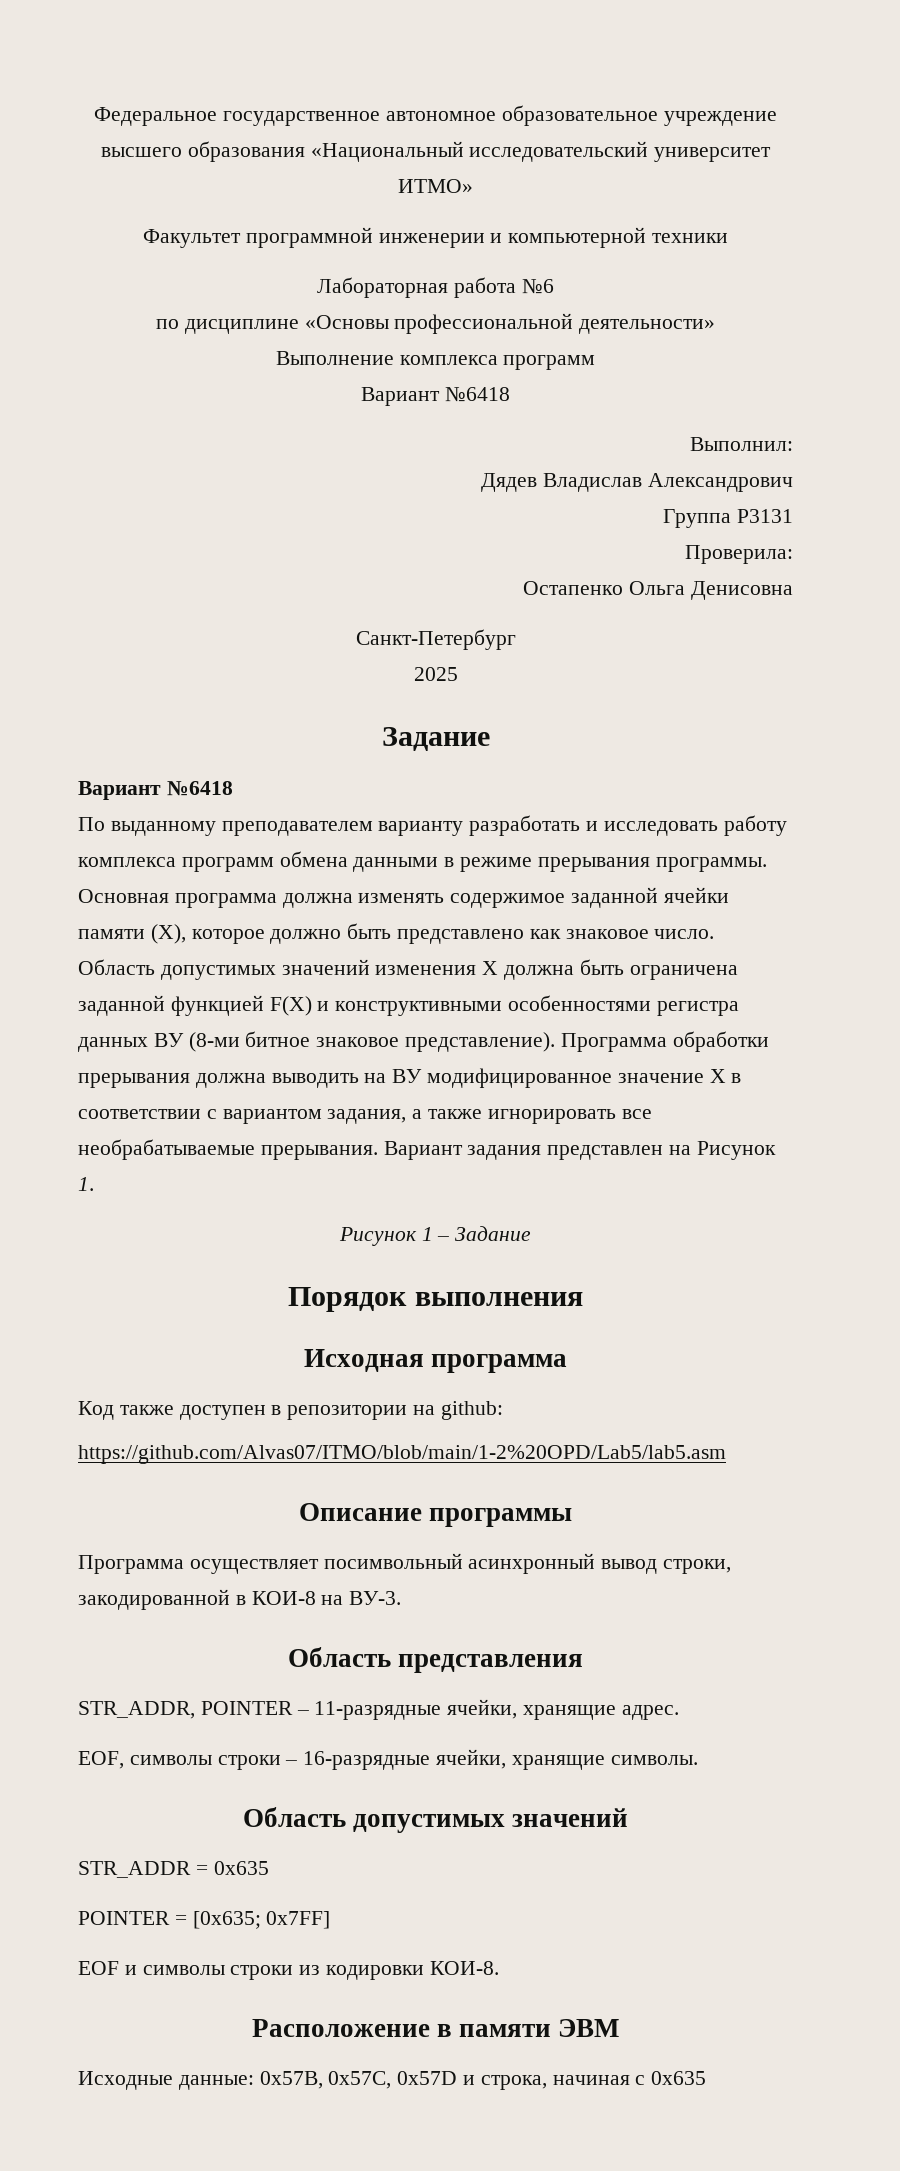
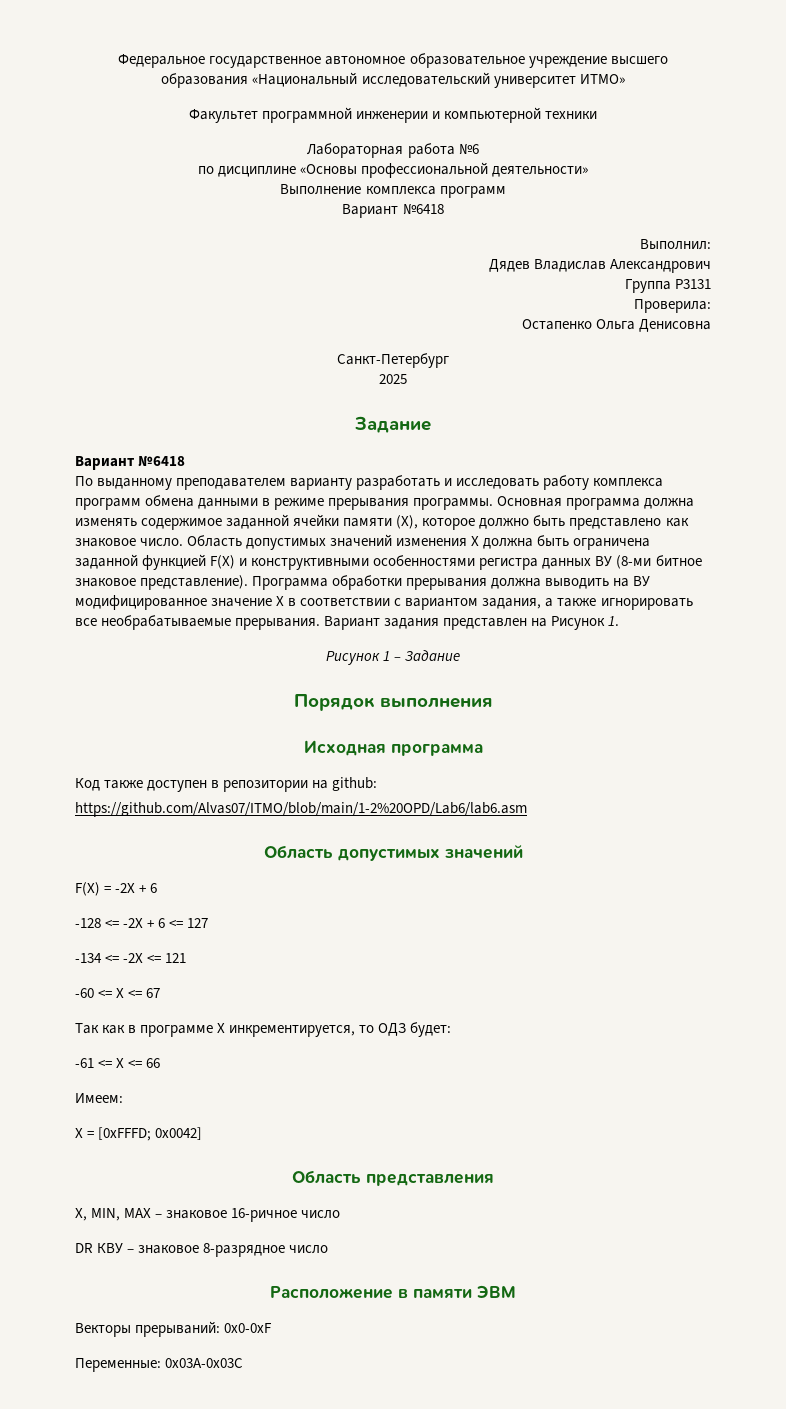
- https://github.com/Alvas07/ITMO/blob/main/1-2%20OPD/Lab5/lab5.asm
- Описание программы
- Программа осуществляет посимвольный асинхронный вывод строки, закодированной в КОИ-8 на ВУ-3.
+ https://github.com/Alvas07/ITMO/blob/main/1-2%20OPD/Lab6/lab6.asm
+ Область допустимых значений
+ F(X) = -2X + 6
+ -128 <= -2X + 6 <= 127
+ -134 <= -2X <= 121
+ -60 <= X <= 67
+ Так как в программе X инкрементируется, то ОДЗ будет:
+ -61 <= X <= 66
+ Имеем:
+ X = [0xFFFD; 0x0042]
  Область представления
- STR_ADDR, POINTER – 11-разрядные ячейки, хранящие адрес.
- EOF, символы строки – 16-разрядные ячейки, хранящие символы.
- Область допустимых значений
- STR_ADDR = 0x635
- POINTER = [0x635; 0x7FF]
- EOF и символы строки из кодировки КОИ-8.
+ X, MIN, MAX – знаковое 16-ричное число
+ DR КВУ – знаковое 8-разрядное число
  Расположение в памяти ЭВМ
- Исходные данные: 0x57B, 0x57C, 0x57D и строка, начиная с 0x635
+ Векторы прерываний: 0x0-0xF
+ Переменные: 0x03A-0x03C

